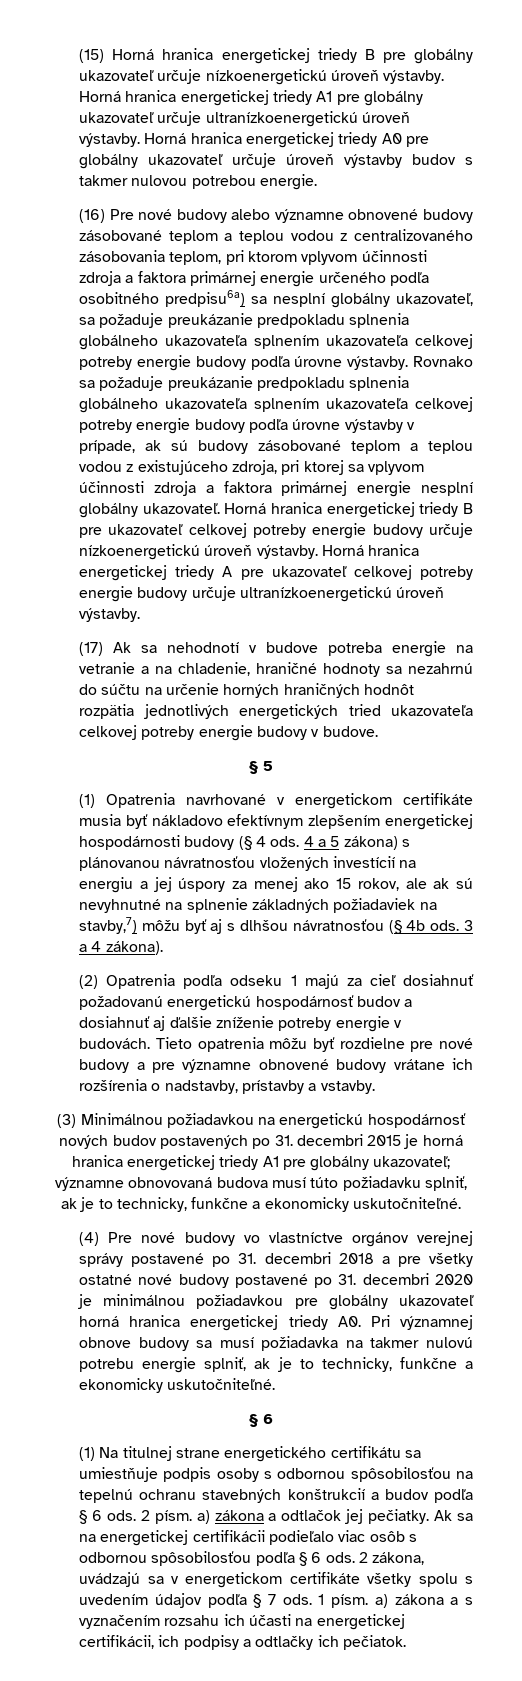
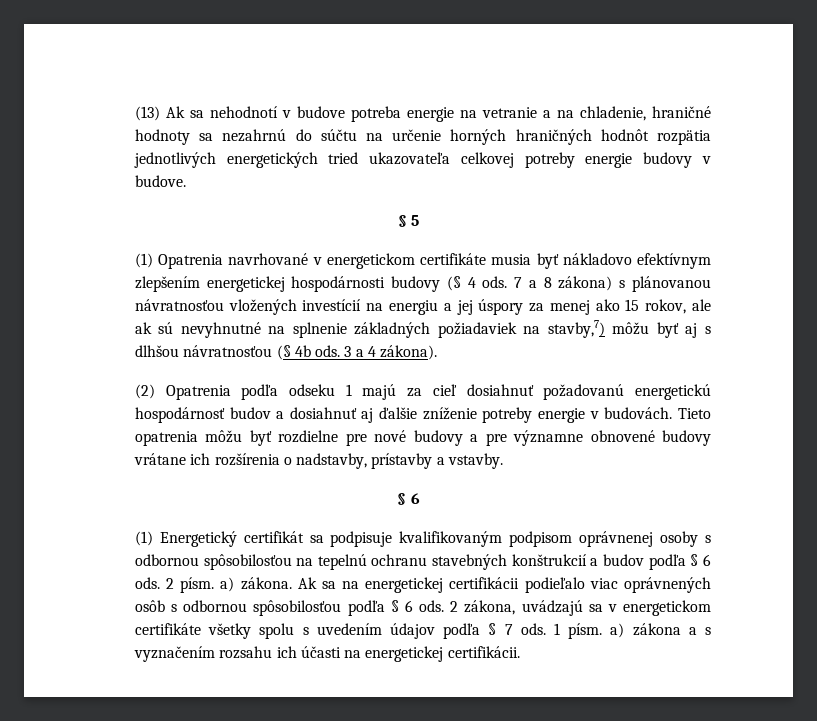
- (15) Horná hranica energetickej triedy B pre globálny ukazovateľ určuje nízkoenergetickú úroveň výstavby. Horná hranica energetickej triedy A1 pre globálny ukazovateľ určuje ultranízkoenergetickú úroveň výstavby. Horná hranica energetickej triedy A0 pre globálny ukazovateľ určuje úroveň výstavby budov s takmer nulovou potrebou energie.
- (16) Pre nové budovy alebo významne obnovené budovy zásobované teplom a teplou vodou z centralizovaného zásobovania teplom, pri ktorom vplyvom účinnosti zdroja a faktora primárnej energie určeného podľa osobitného predpisu6a) sa nesplní globálny ukazovateľ, sa požaduje preukázanie predpokladu splnenia globálneho ukazovateľa splnením ukazovateľa celkovej potreby energie budovy podľa úrovne výstavby. Rovnako sa požaduje preukázanie predpokladu splnenia globálneho ukazovateľa splnením ukazovateľa celkovej potreby energie budovy podľa úrovne výstavby v prípade, ak sú budovy zásobované teplom a teplou vodou z existujúceho zdroja, pri ktorej sa vplyvom účinnosti zdroja a faktora primárnej energie nesplní globálny ukazovateľ. Horná hranica energetickej triedy B pre ukazovateľ celkovej potreby energie budovy určuje nízkoenergetickú úroveň výstavby. Horná hranica energetickej triedy A pre ukazovateľ celkovej potreby energie budovy určuje ultranízkoenergetickú úroveň výstavby.
- (17) Ak sa nehodnotí v budove potreba energie na vetranie a na chladenie, hraničné hodnoty sa nezahrnú do súčtu na určenie horných hraničných hodnôt rozpätia jednotlivých energetických tried ukazovateľa celkovej potreby energie budovy v budove.
+ (13) Ak sa nehodnotí v budove potreba energie na vetranie a na chladenie, hraničné hodnoty sa nezahrnú do súčtu na určenie horných hraničných hodnôt rozpätia jednotlivých energetických tried ukazovateľa celkovej potreby energie budovy v budove.
- 4 a 5 zákona) s plánovanou návratnosťou vložených investícií na energiu a jej úspory za menej ako 15 rokov, ale ak sú nevyhnutné na splnenie základných požiadaviek na stavby,7) môžu byť aj s dlhšou návratnosťou (§ 4b ods.
+ 7 a 8 zákona) s plánovanou návratnosťou vložených investícií na energiu a jej úspory za menej ako 15 rokov, ale ak sú nevyhnutné na splnenie základných požiadaviek na stavby,7) môžu byť aj s dlhšou návratnosťou (§ 4b ods.
  Tieto opatrenia môžu byť rozdielne pre nové budovy a pre významne obnovené budovy vrátane ich rozšírenia o nadstavby, prístavby a vstavby.
- (3) Minimálnou požiadavkou na energetickú hospodárnosť nových budov postavených po 31. decembri 2015 je horná hranica energetickej triedy A1 pre globálny ukazovateľ; významne obnovovaná budova musí túto požiadavku splniť, ak je to technicky, funkčne a ekonomicky uskutočniteľné.
- (4) Pre nové budovy vo vlastníctve orgánov verejnej správy postavené po 31. decembri 2018 a pre všetky ostatné nové budovy postavené po 31. decembri 2020 je minimálnou požiadavkou pre globálny ukazovateľ horná hranica energetickej triedy A0. Pri významnej obnove budovy sa musí požiadavka na takmer nulovú potrebu energie splniť, ak je to technicky, funkčne a ekonomicky uskutočniteľné.
  § 6
- (1) Na titulnej strane energetického certifikátu sa umiestňuje podpis osoby s odbornou spôsobilosťou na tepelnú ochranu stavebných konštrukcií a budov podľa § 6 ods.
+ (1) Energetický certifikát sa podpisuje kvalifikovaným podpisom oprávnenej osoby s odbornou spôsobilosťou na tepelnú ochranu stavebných konštrukcií a budov podľa § 6 ods.
- 2 písm. a) zákona a odtlačok jej pečiatky.
+ 2 písm. a) zákona.
- Ak sa na energetickej certifikácii podieľalo viac osôb s odbornou spôsobilosťou podľa § 6 ods.
+ Ak sa na energetickej certifikácii podieľalo viac oprávnených osôb s odbornou spôsobilosťou podľa § 6 ods.
- 1 písm. a) zákona a s vyznačením rozsahu ich účasti na energetickej certifikácii, ich podpisy a odtlačky ich pečiatok.
+ 1 písm. a) zákona a s vyznačením rozsahu ich účasti na energetickej certifikácii.

